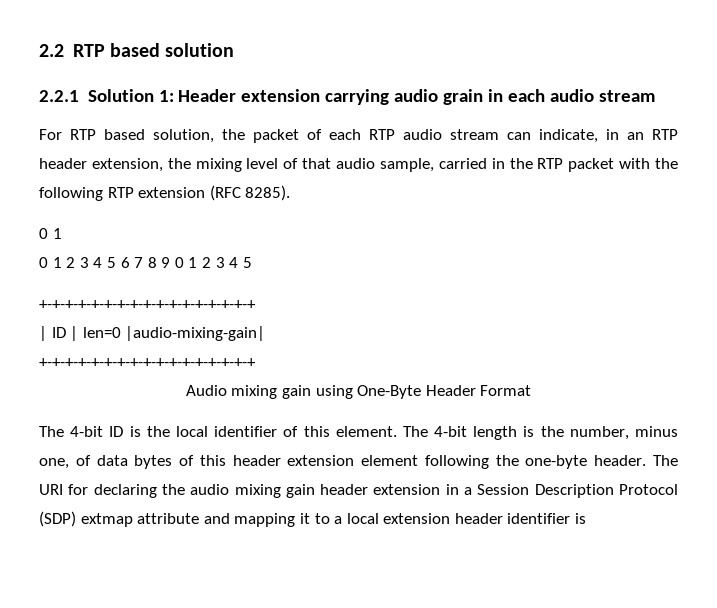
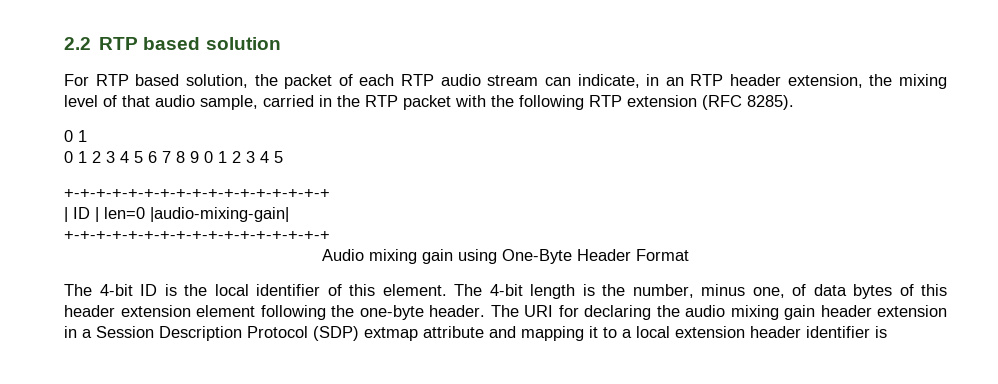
- 2.2.1 Solution 1: Header extension carrying audio grain in each audio stream

